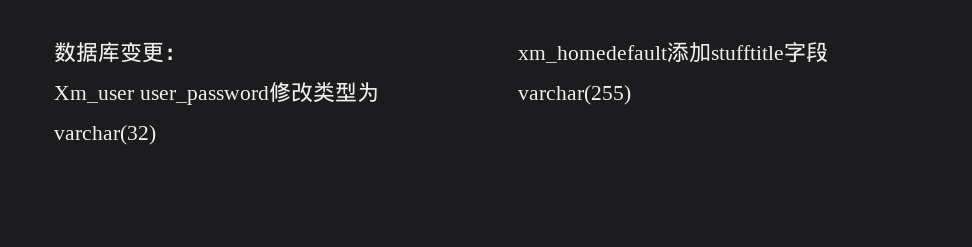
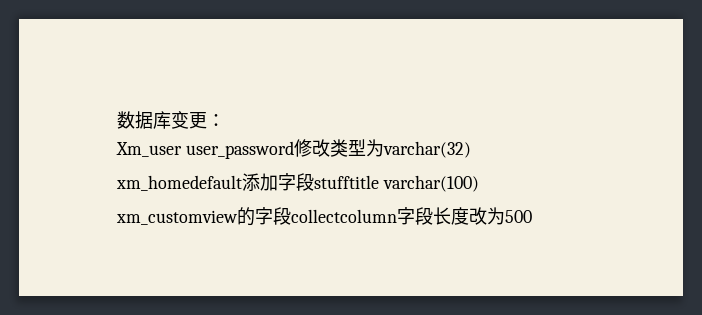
- xm_homedefault添加stufftitle字段varchar(255)
+ xm_homedefault添加字段stufftitle varchar(100)
+ xm_customview的字段collectcolumn字段长度改为500

